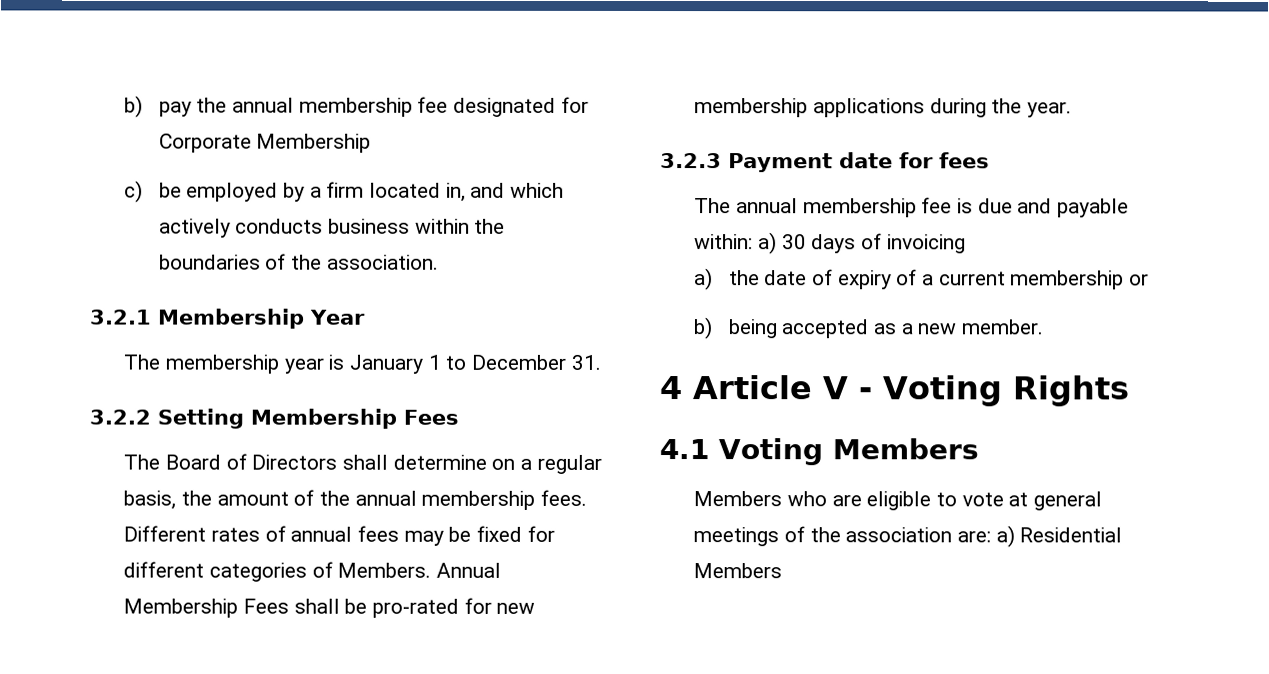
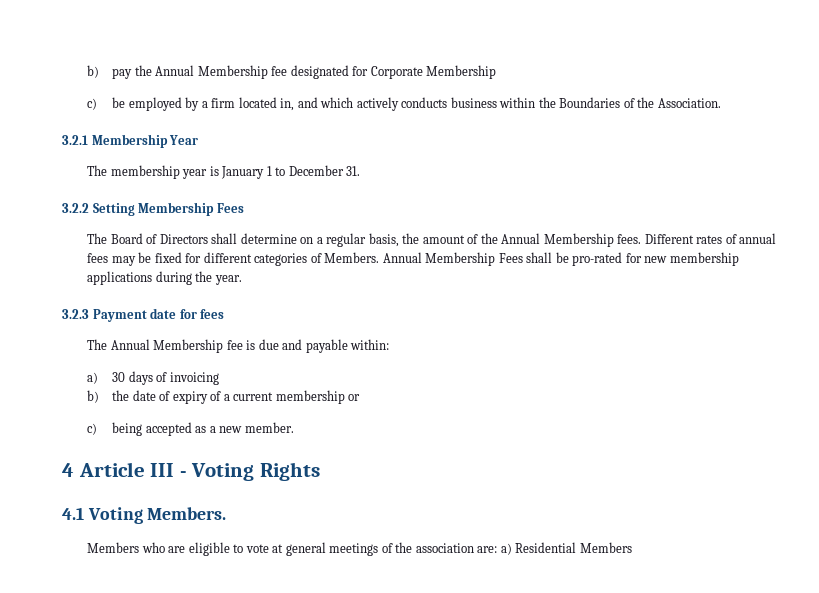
- b) pay the annual membership fee designated for Corporate Membership
+ b) pay the Annual Membership fee designated for Corporate Membership
- c) be employed by a firm located in, and which actively conducts business within the boundaries of the association.
+ c) be employed by a firm located in, and which actively conducts business within the Boundaries of the Association.
- The Board of Directors shall determine on a regular basis, the amount of the annual membership fees.
+ The Board of Directors shall determine on a regular basis, the amount of the Annual Membership fees.
- The annual membership fee is due and payable within: a) 30 days of invoicing
+ The Annual Membership fee is due and payable within:
+ a) 30 days of invoicing
- a) the date of expiry of a current membership or
+ b) the date of expiry of a current membership or
- b) being accepted as a new member.
+ c) being accepted as a new member.
- 4 Article V - Voting Rights
+ 4 Article III - Voting Rights
- 4.1 Voting Members
+ 4.1 Voting Members.

